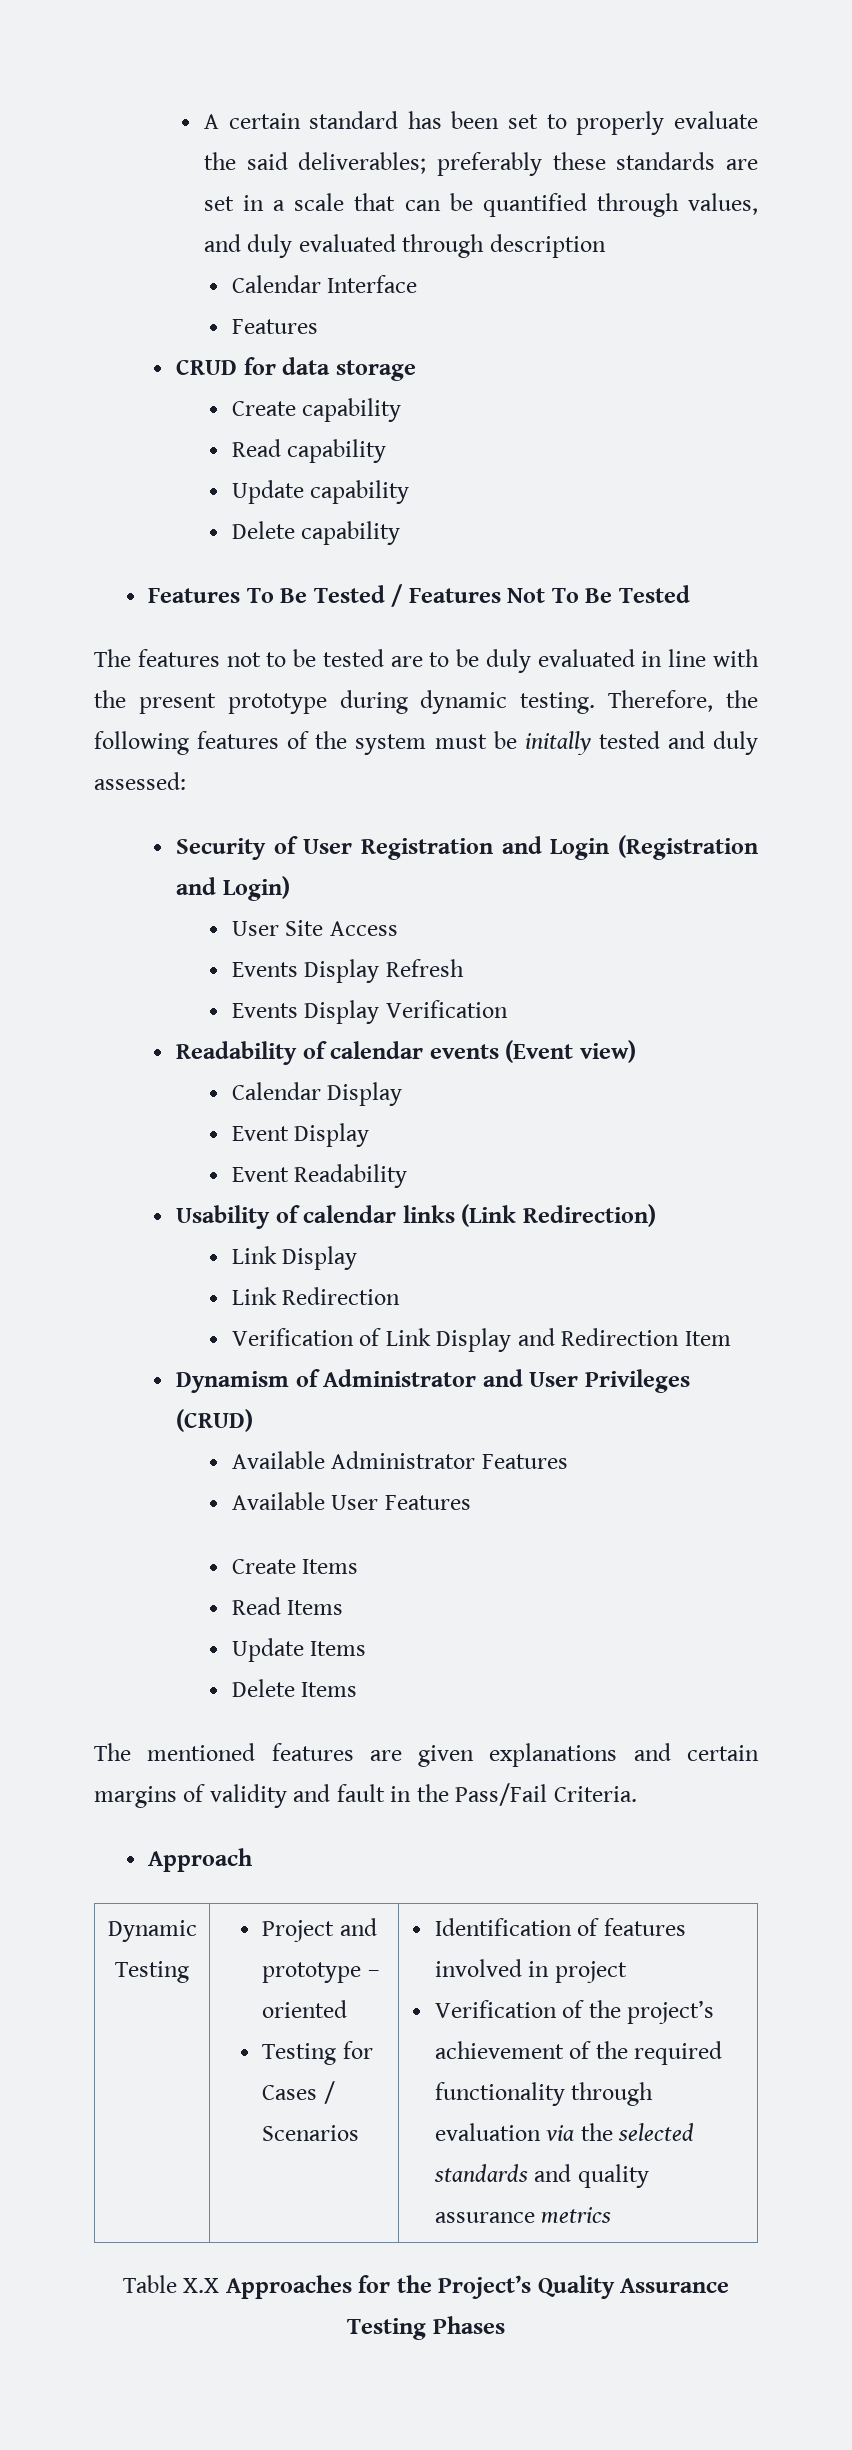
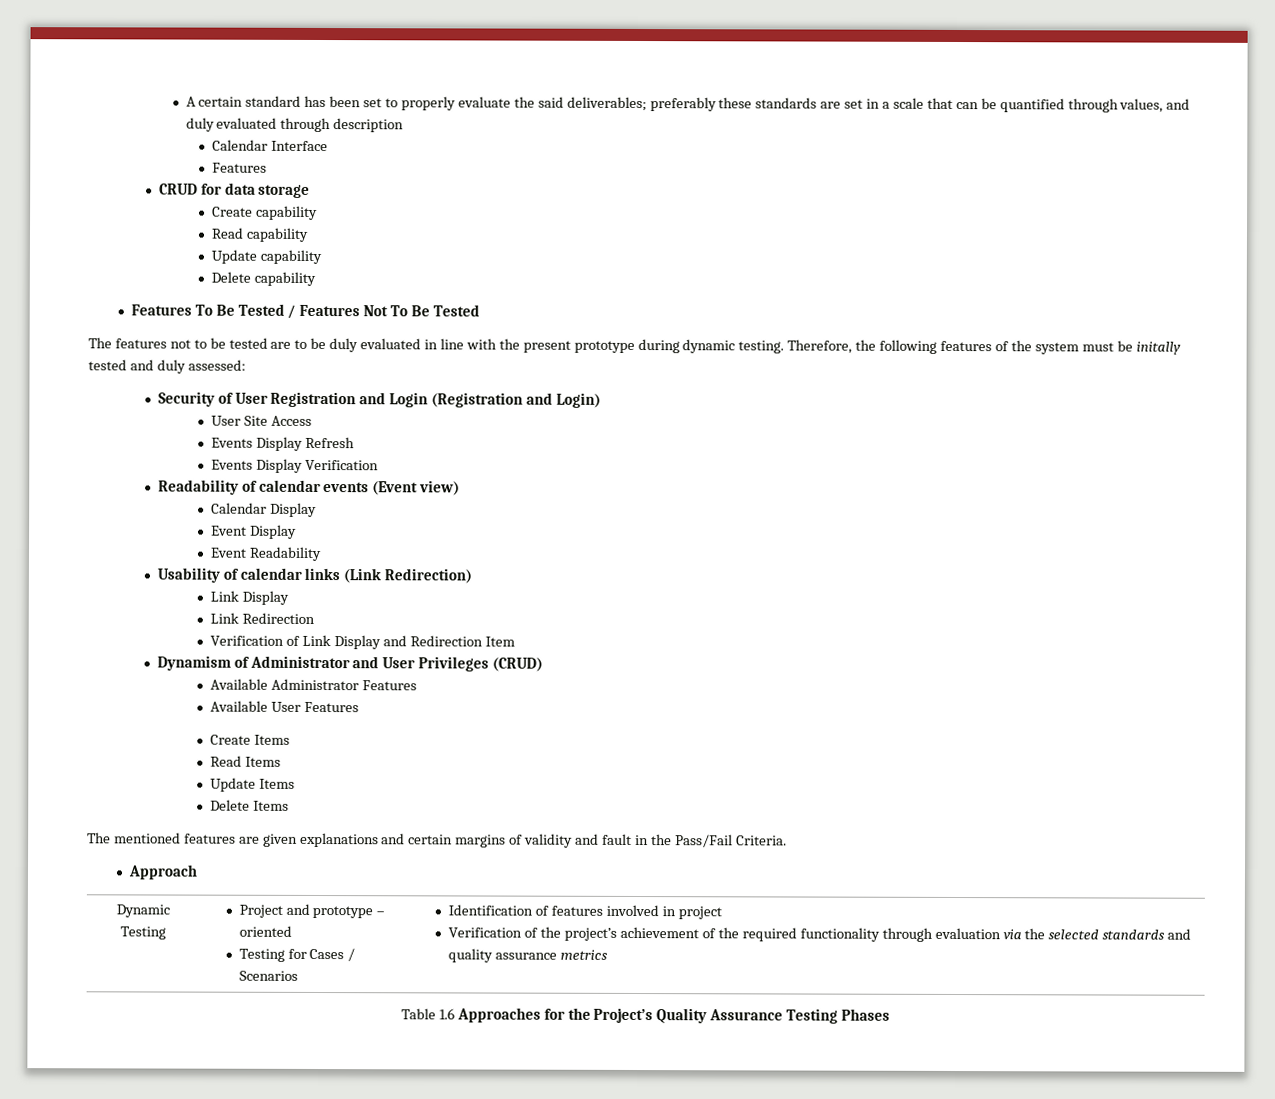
- Table X.X Approaches for the Project’s Quality Assurance Testing Phases
+ Table 1.6 Approaches for the Project’s Quality Assurance Testing Phases

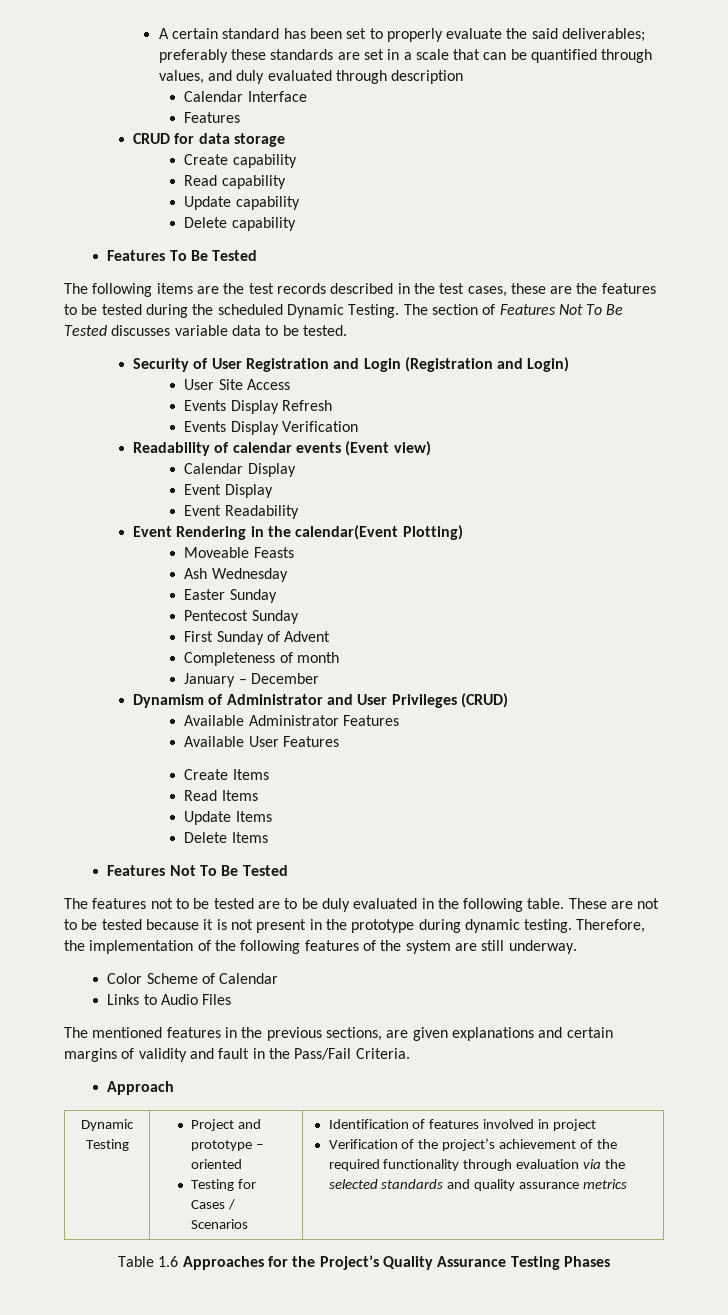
- Features To Be Tested / Features Not To Be Tested
- The features not to be tested are to be duly evaluated in line with the present prototype during dynamic testing. Therefore, the following features of the system must be initally tested and duly assessed:
+ Features To Be Tested
+ The following items are the test records described in the test cases, these are the features to be tested during the scheduled Dynamic Testing. The section of Features Not To Be Tested discusses variable data to be tested.
- Usability of calendar links (Link Redirection)
- Link Display
- Link Redirection
- Verification of Link Display and Redirection Item
+ Event Rendering in the calendar(Event Plotting)
+ Moveable Feasts
+ Ash Wednesday
+ Easter Sunday
+ Pentecost Sunday
+ First Sunday of Advent
+ Completeness of month
+ January – December
  Delete Items
+ Features Not To Be Tested
+ The features not to be tested are to be duly evaluated in the following table. These are not to be tested because it is not present in the prototype during dynamic testing. Therefore, the implementation of the following features of the system are still underway.
+ Color Scheme of Calendar
+ Links to Audio Files
- The mentioned features are given explanations and certain margins of validity and fault in the Pass/Fail Criteria.
+ The mentioned features in the previous sections, are given explanations and certain margins of validity and fault in the Pass/Fail Criteria.

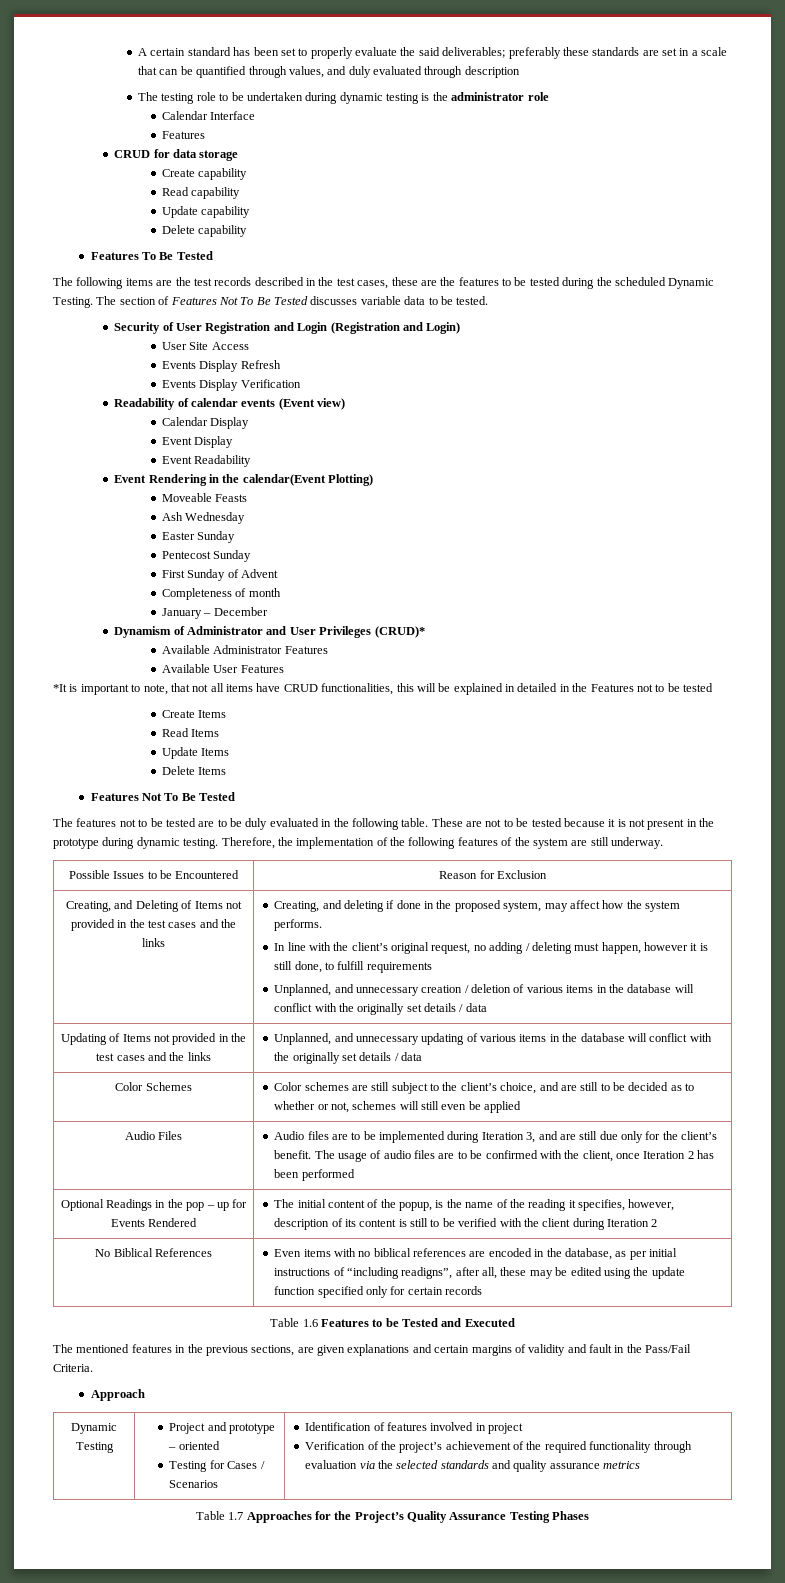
+ The testing role to be undertaken during dynamic testing is the administrator role
- Dynamism of Administrator and User Privileges (CRUD)
+ Dynamism of Administrator and User Privileges (CRUD)*
+ *It is important to note, that not all items have CRUD functionalities, this will be explained in detailed in the Features not to be tested
- Color Scheme of Calendar
- Links to Audio Files
+ Possible Issues to be Encountered | Reason for Exclusion
+ Creating, and Deleting of Items not provided in the test cases and the links | Creating, and deleting if done in the proposed system, may affect how the system performs.
+ In line with the client’s original request, no adding / deleting must happen, however it is still done, to fulfill requirements
+ Unplanned, and unnecessary creation / deletion of various items in the database will conflict with the originally set details / data
+ Updating of Items not provided in the test cases and the links | Unplanned, and unnecessary updating of various items in the database will conflict with the originally set details / data
+ Color Schemes | Color schemes are still subject to the client’s choice, and are still to be decided as to whether or not, schemes will still even be applied
+ Audio Files | Audio files are to be implemented during Iteration 3, and are still due only for the client’s benefit. The usage of audio files are to be confirmed with the client, once Iteration 2 has been performed
+ Optional Readings in the pop – up for Events Rendered | The initial content of the popup, is the name of the reading it specifies, however, description of its content is still to be verified with the client during Iteration 2
+ No Biblical References | Even items with no biblical references are encoded in the database, as per initial instructions of “including readigns”, after all, these may be edited using the update function specified only for certain records
+ Table 1.6 Features to be Tested and Executed
- Table 1.6 Approaches for the Project’s Quality Assurance Testing Phases
+ Table 1.7 Approaches for the Project’s Quality Assurance Testing Phases

